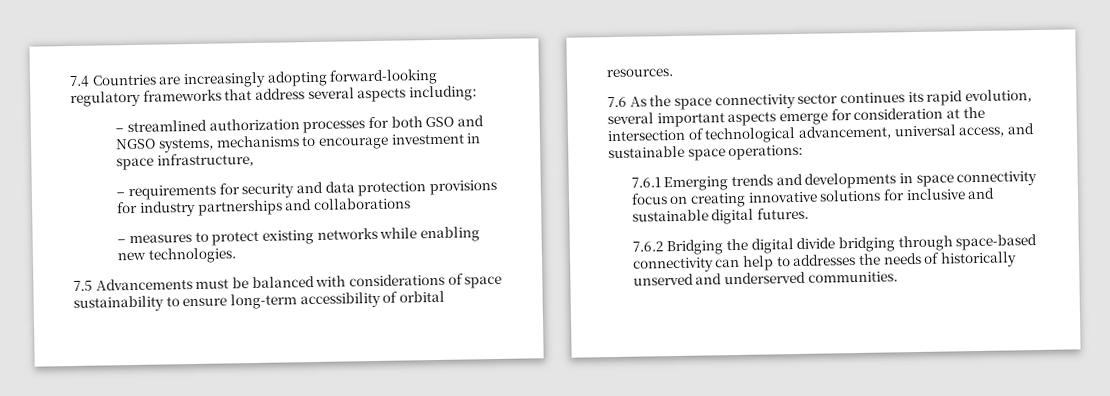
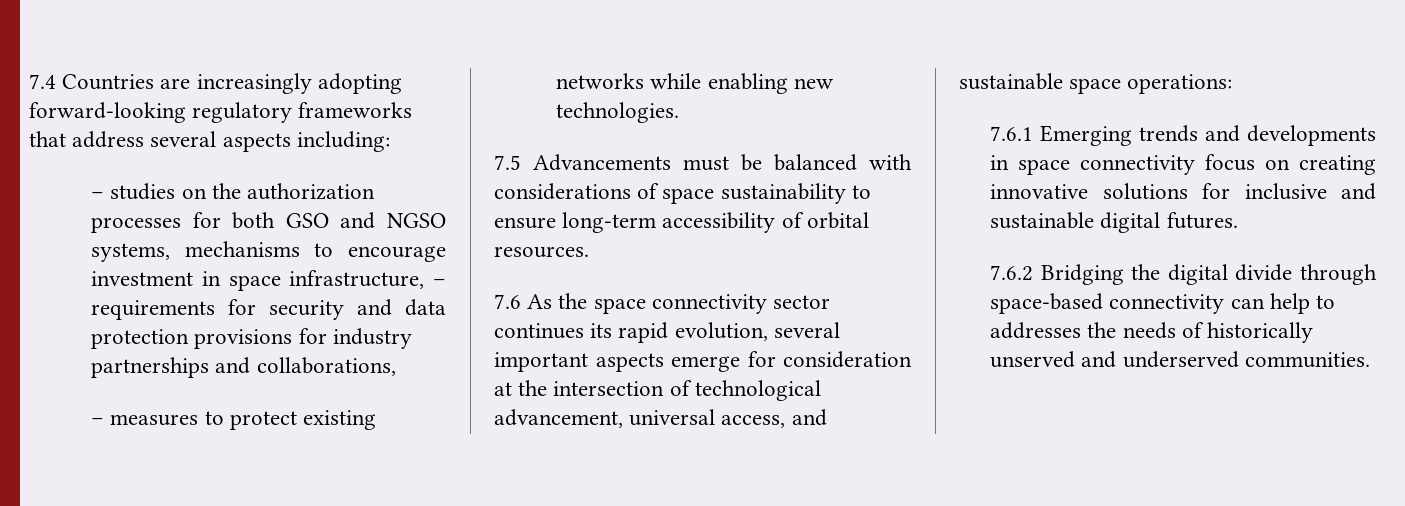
- – streamlined authorization processes for both GSO and NGSO systems, mechanisms to encourage investment in space infrastructure,
- – requirements for security and data protection provisions for industry partnerships and collaborations
+ – studies on the authorization processes for both GSO and NGSO systems, mechanisms to encourage investment in space infrastructure, – requirements for security and data protection provisions for industry partnerships and collaborations,
- 7.6.2 Bridging the digital divide bridging through space-based connectivity can help to addresses the needs of historically unserved and underserved communities.
+ 7.6.2 Bridging the digital divide through space-based connectivity can help to addresses the needs of historically unserved and underserved communities.

